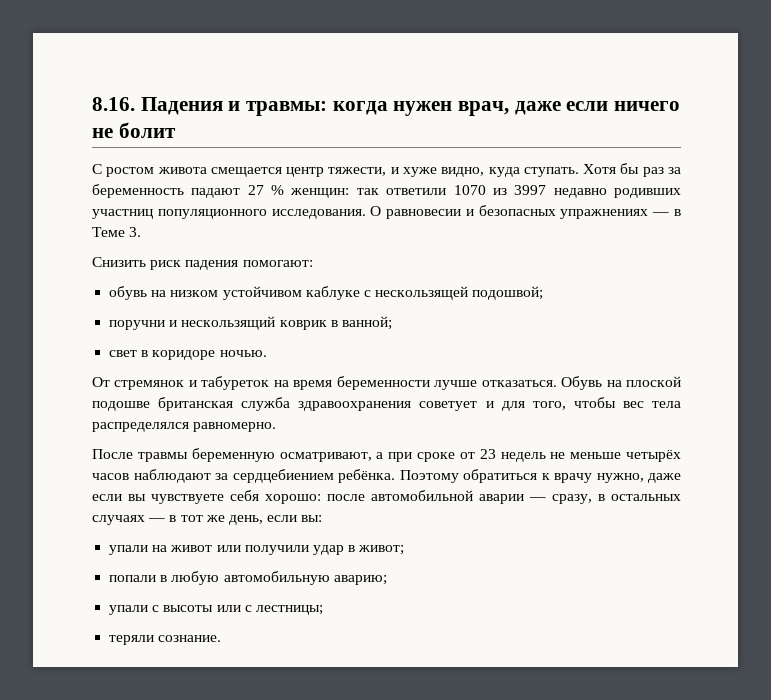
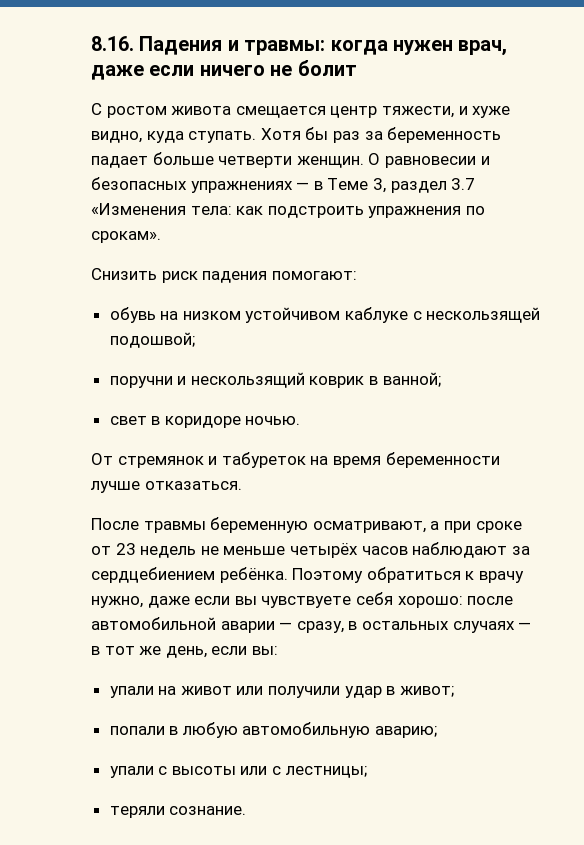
- Хотя бы раз за беременность падают 27 % женщин: так ответили 1070 из 3997 недавно родивших участниц популяционного исследования.
+ Хотя бы раз за беременность падает больше четверти женщин.
- О равновесии и безопасных упражнениях — в Теме 3.
+ О равновесии и безопасных упражнениях — в Теме 3, раздел 3.7 «Изменения тела: как подстроить упражнения по срокам».
- Обувь на плоской подошве британская служба здравоохранения советует и для того, чтобы вес тела распределялся равномерно.

